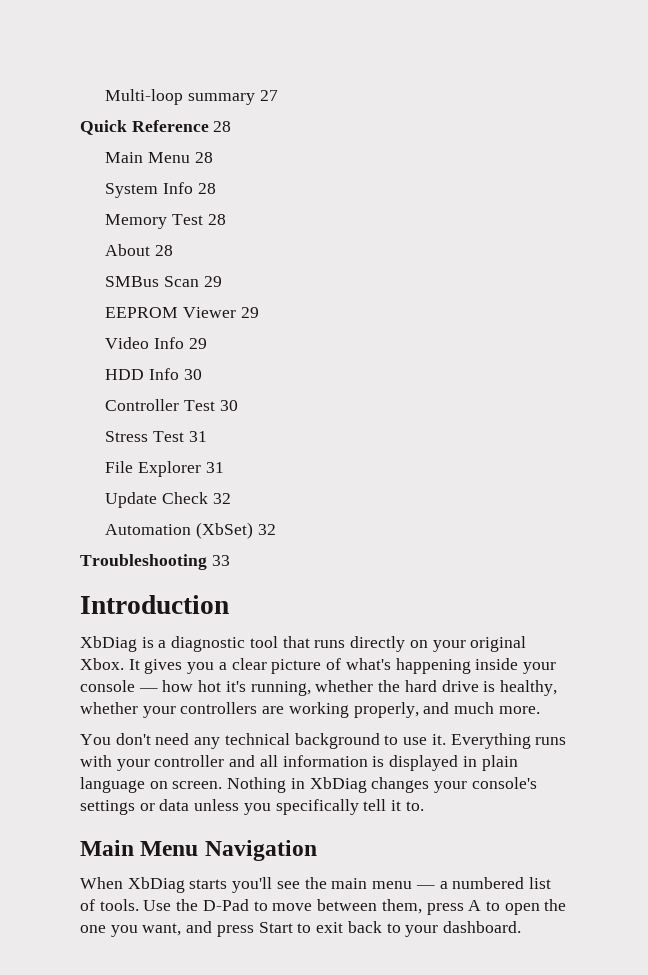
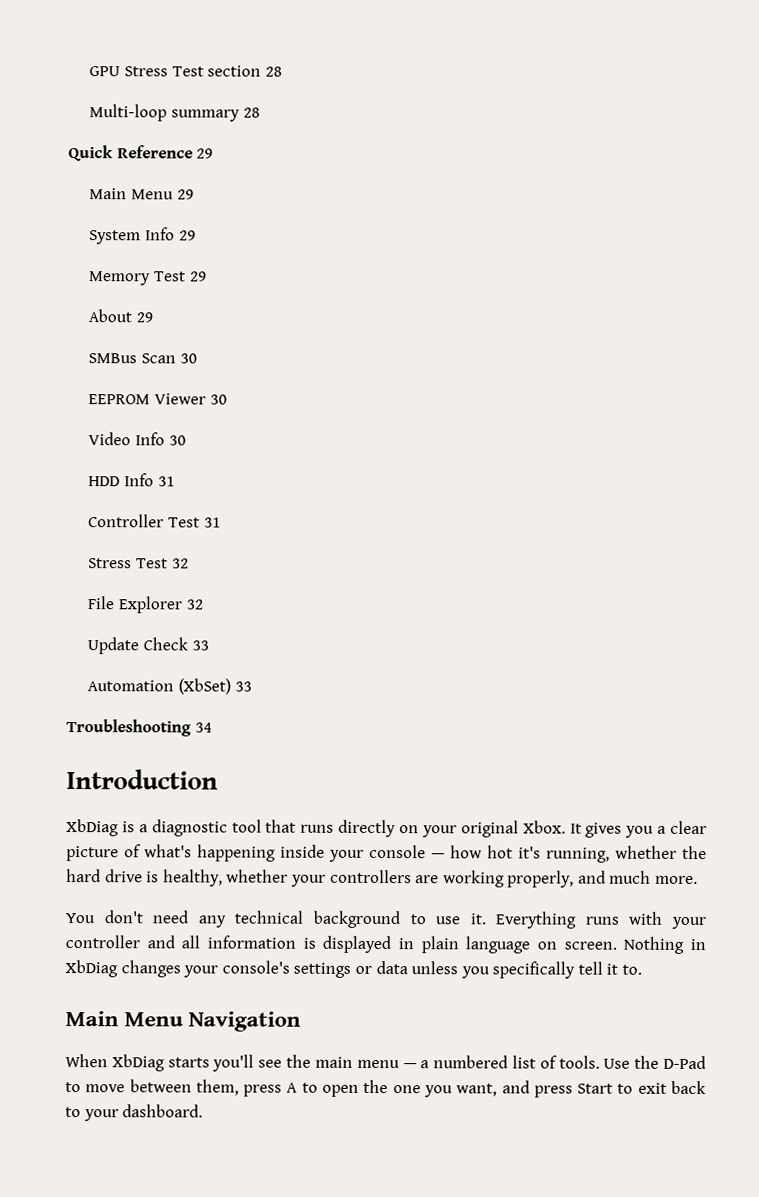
+ GPU Stress Test section 28
- Multi-loop summary 27
+ Multi-loop summary 28
- Quick Reference 28
- Main Menu 28
+ Quick Reference 29
+ Main Menu 29
- System Info 28
+ System Info 29
- Memory Test 28
+ Memory Test 29
- About 28
+ About 29
- SMBus Scan 29
+ SMBus Scan 30
- EEPROM Viewer 29
+ EEPROM Viewer 30
- Video Info 29
+ Video Info 30
- HDD Info 30
+ HDD Info 31
- Controller Test 30
- Stress Test 31
+ Controller Test 31
+ Stress Test 32
- File Explorer 31
+ File Explorer 32
- Update Check 32
+ Update Check 33
- Automation (XbSet) 32
+ Automation (XbSet) 33
- Troubleshooting 33
+ Troubleshooting 34

